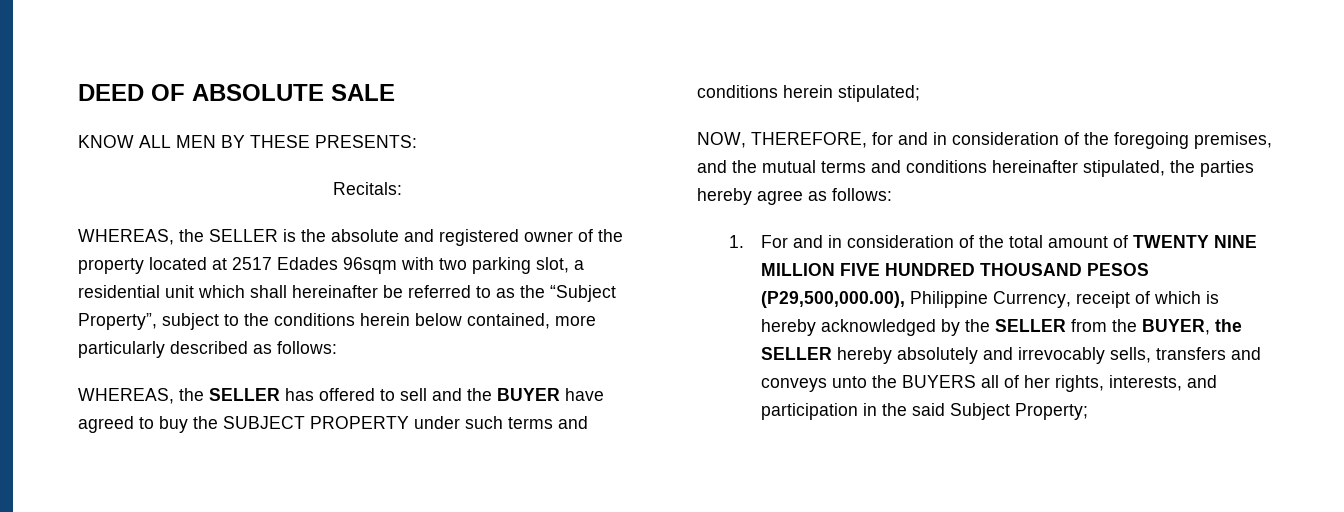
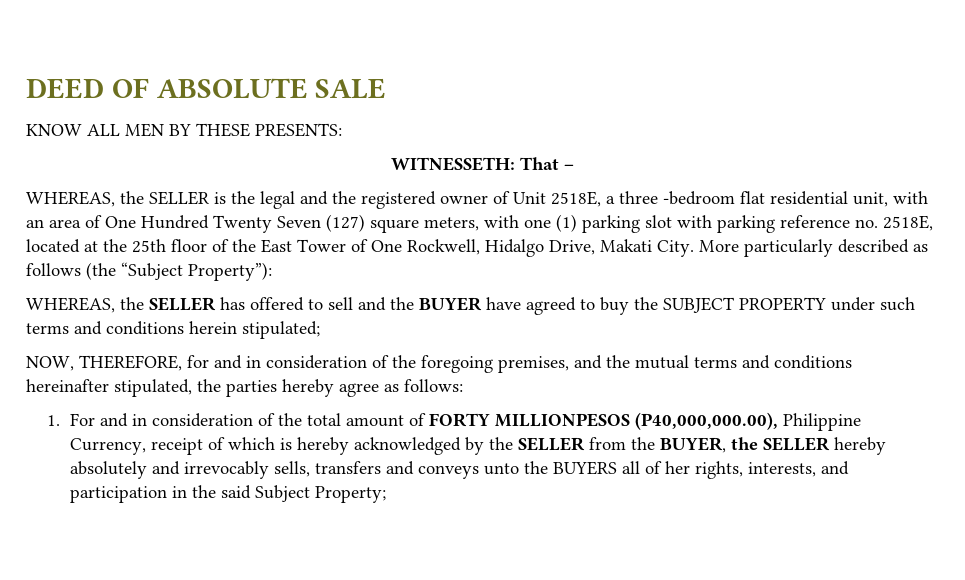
- Recitals:
+ WITNESSETH: That –
- WHEREAS, the SELLER is the absolute and registered owner of the property located at 2517 Edades 96sqm with two parking slot, a residential unit which shall hereinafter be referred to as the “Subject Property”, subject to the conditions herein below contained, more particularly described as follows:
+ WHEREAS, the SELLER is the legal and the registered owner of Unit 2518E, a three -bedroom flat residential unit, with an area of One Hundred Twenty Seven (127) square meters, with one (1) parking slot with parking reference no. 2518E, located at the 25th floor of the East Tower of One Rockwell, Hidalgo Drive, Makati City. More particularly described as follows (the “Subject Property”):
- 1. For and in consideration of the total amount of TWENTY NINE MILLION FIVE HUNDRED THOUSAND PESOS (P29,500,000.00), Philippine Currency, receipt of which is hereby acknowledged by the SELLER from the BUYER, the SELLER hereby absolutely and irrevocably sells, transfers and conveys unto the BUYERS all of her rights, interests, and participation in the said Subject Property;
+ 1. For and in consideration of the total amount of FORTY MILLIONPESOS (P40,000,000.00), Philippine Currency, receipt of which is hereby acknowledged by the SELLER from the BUYER, the SELLER hereby absolutely and irrevocably sells, transfers and conveys unto the BUYERS all of her rights, interests, and participation in the said Subject Property;

